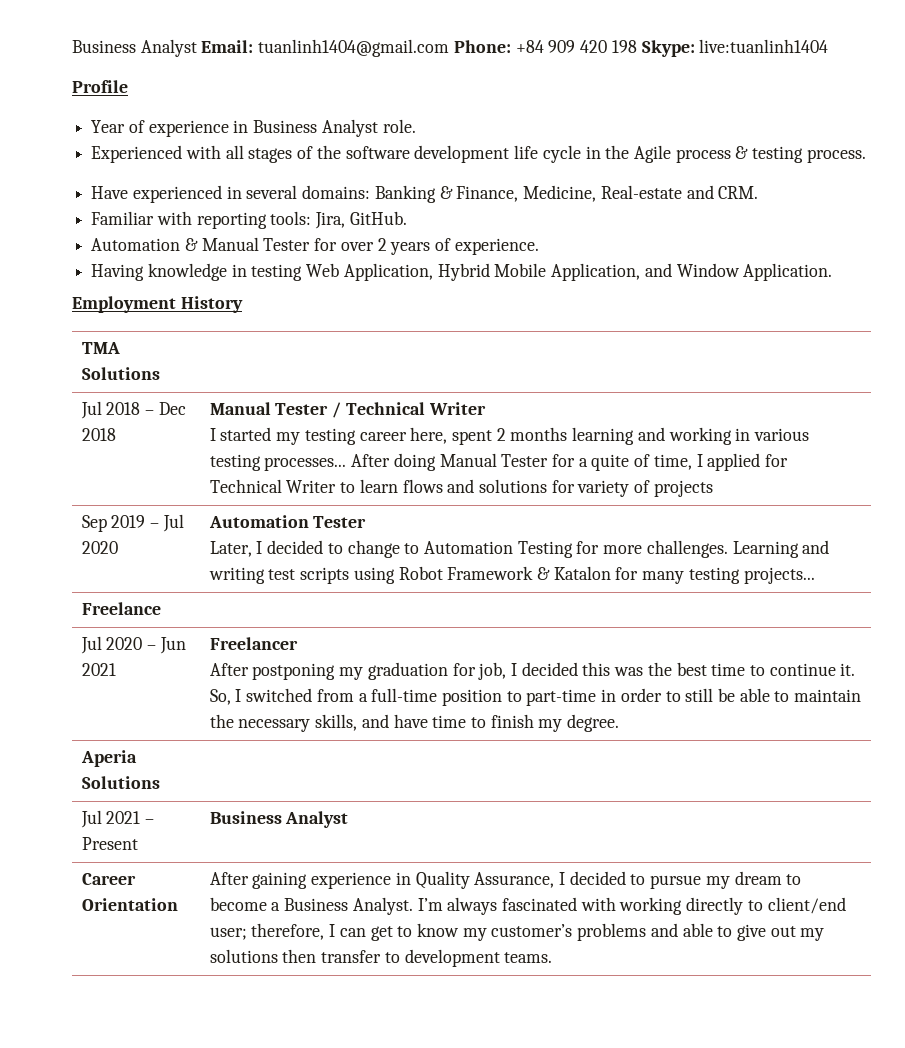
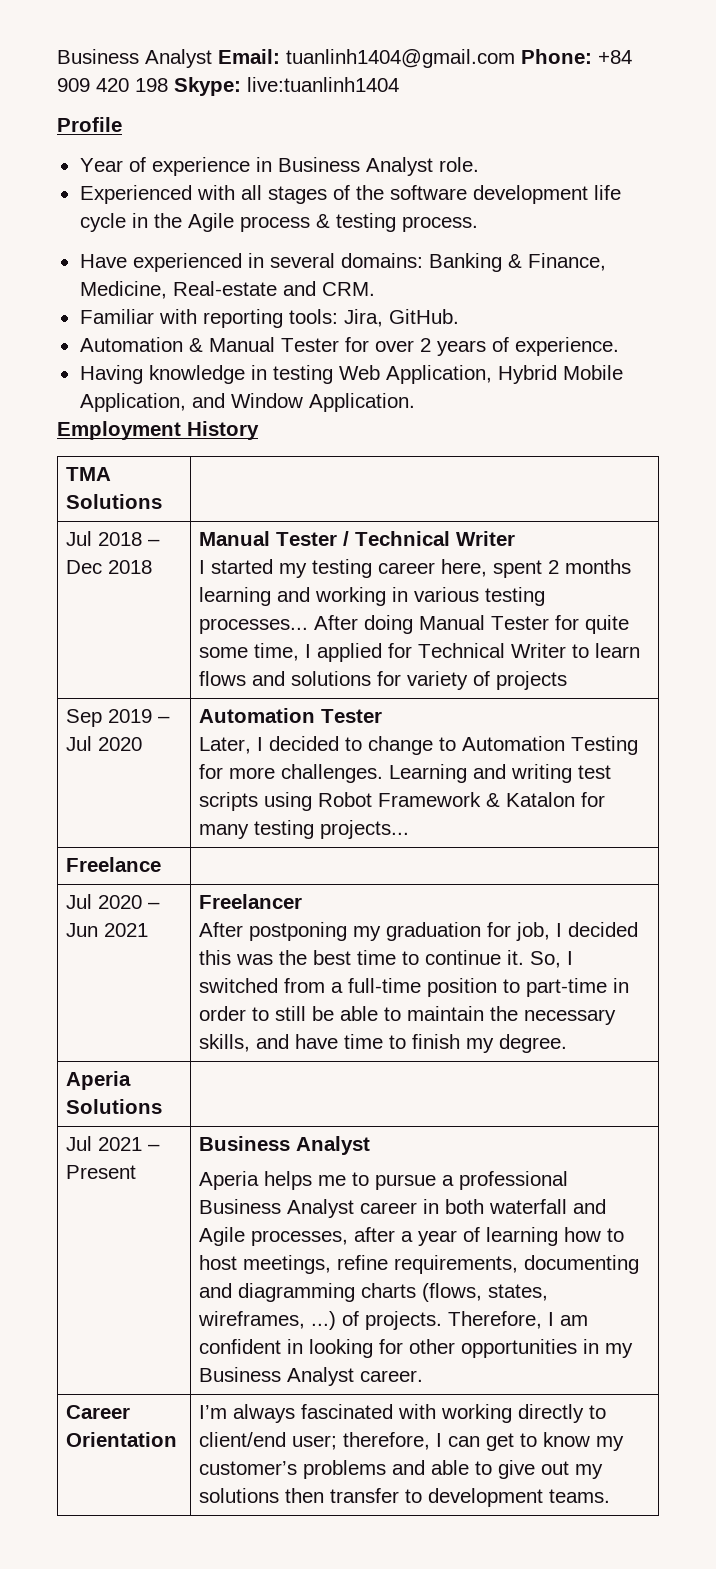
- After doing Manual Tester for a quite of time, I applied for Technical Writer to learn flows and solutions for variety of projects
+ After doing Manual Tester for quite some time, I applied for Technical Writer to learn flows and solutions for variety of projects
- Career Orientation | After gaining experience in Quality Assurance, I decided to pursue my dream to become a Business Analyst. I’m always fascinated with working directly to client/end user; therefore, I can get to know my customer’s problems and able to give out my solutions then transfer to development teams.
+ Aperia helps me to pursue a professional Business Analyst career in both waterfall and Agile processes, after a year of learning how to host meetings, refine requirements, documenting and diagramming charts (flows, states, wireframes, ...) of projects. Therefore, I am confident in looking for other opportunities in my Business Analyst career.
+ Career Orientation | I’m always fascinated with working directly to client/end user; therefore, I can get to know my customer’s problems and able to give out my solutions then transfer to development teams.

